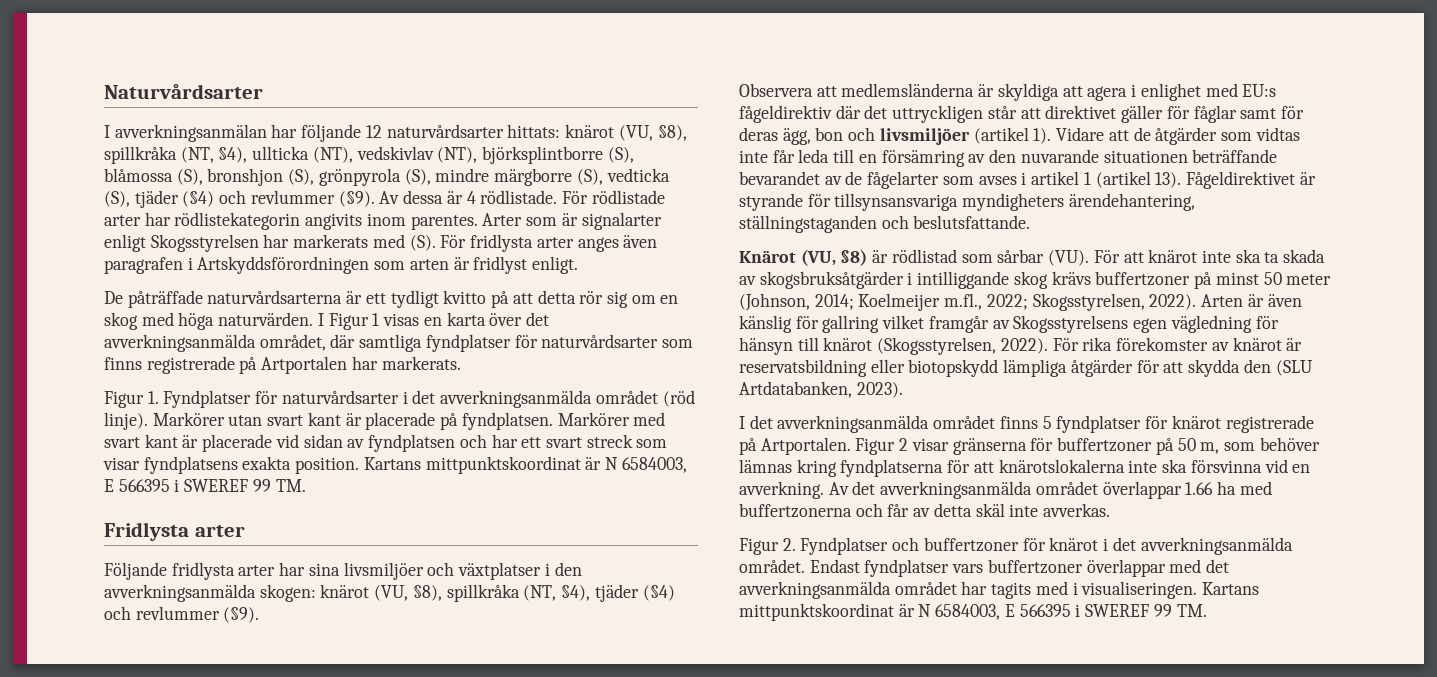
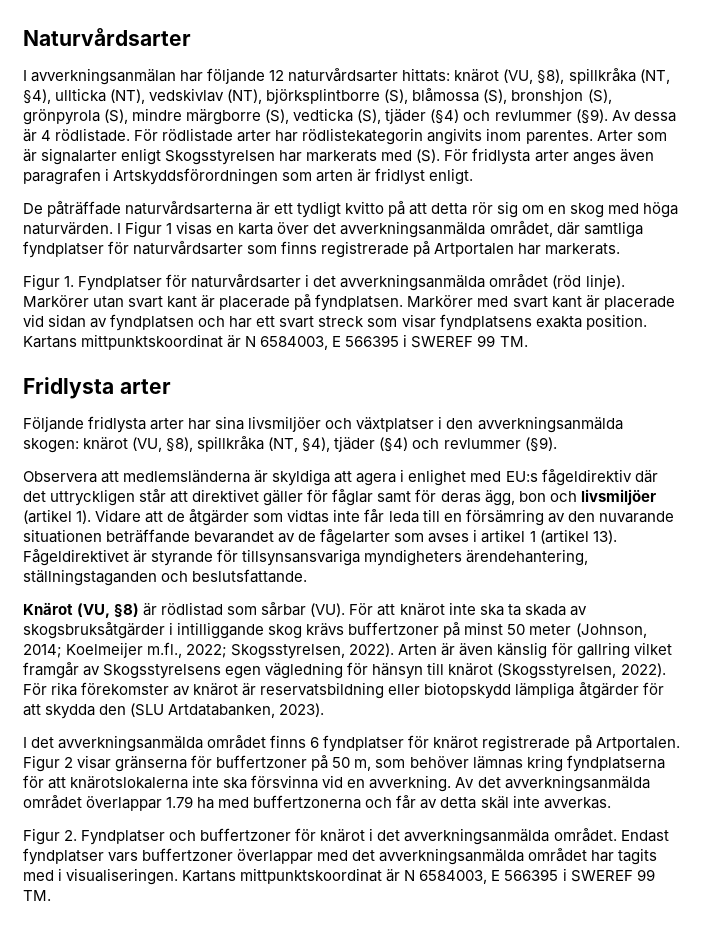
- I det avverkningsanmälda området finns 5 fyndplatser för knärot registrerade på Artportalen.
+ I det avverkningsanmälda området finns 6 fyndplatser för knärot registrerade på Artportalen.
- Av det avverkningsanmälda området överlappar 1.66 ha med buffertzonerna och får av detta skäl inte avverkas.
+ Av det avverkningsanmälda området överlappar 1.79 ha med buffertzonerna och får av detta skäl inte avverkas.

